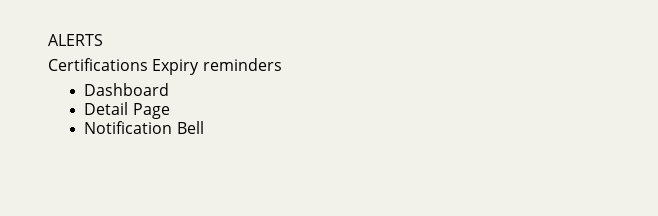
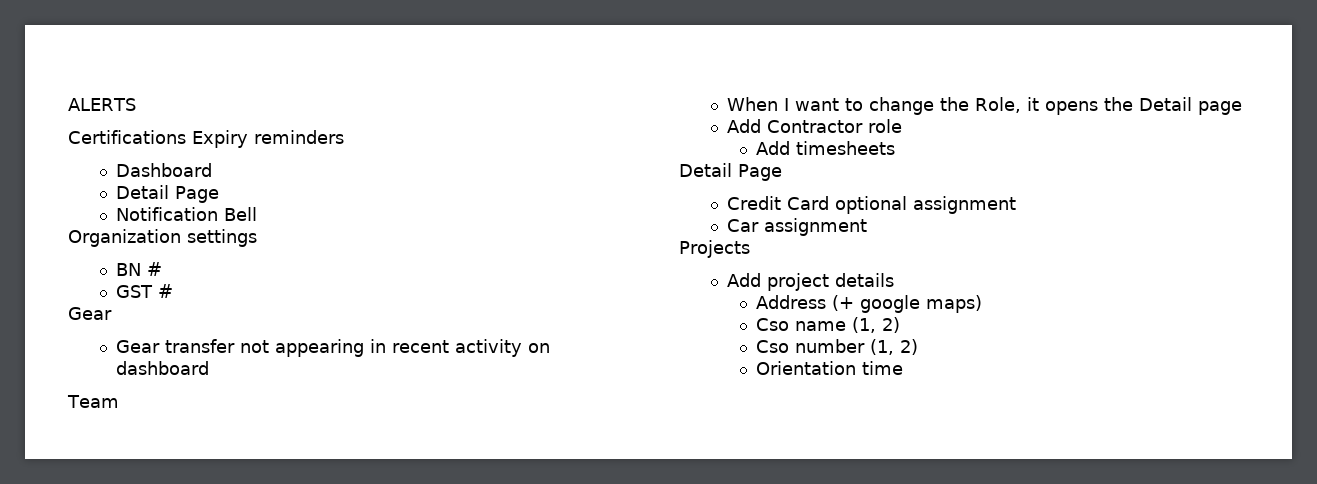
+ Organization settings
+ BN #
+ GST #
+ Gear
+ Gear transfer not appearing in recent activity on dashboard
+ Team
+ When I want to change the Role, it opens the Detail page
+ Add Contractor role
+ Add timesheets
+ Detail Page
+ Credit Card optional assignment
+ Car assignment
+ Projects
+ Add project details
+ Address (+ google maps)
+ Cso name (1, 2)
+ Cso number (1, 2)
+ Orientation time

